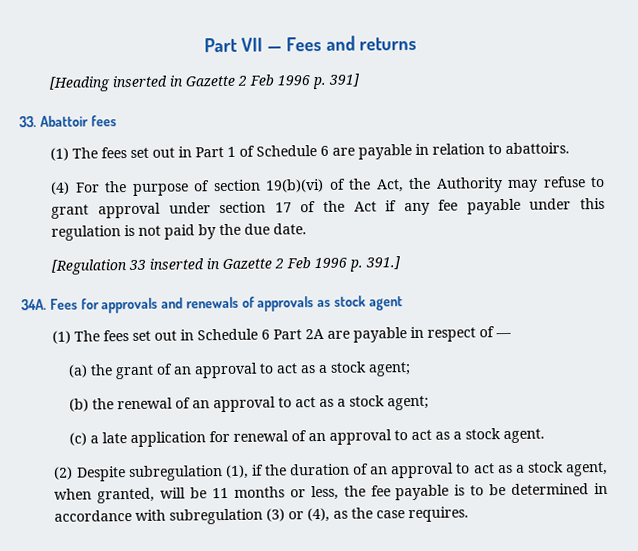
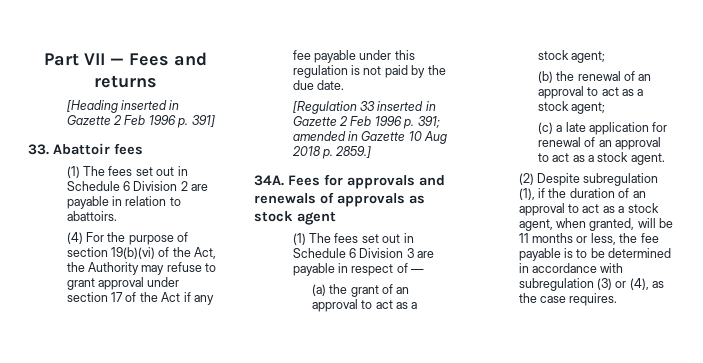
- (1) The fees set out in Part 1 of Schedule 6 are payable in relation to abattoirs.
+ (1) The fees set out in Schedule 6 Division 2 are payable in relation to abattoirs.
- [Regulation 33 inserted in Gazette 2 Feb 1996 p. 391.]
+ [Regulation 33 inserted in Gazette 2 Feb 1996 p. 391; amended in Gazette 10 Aug 2018 p. 2859.]
- (1) The fees set out in Schedule 6 Part 2A are payable in respect of —
+ (1) The fees set out in Schedule 6 Division 3 are payable in respect of —

